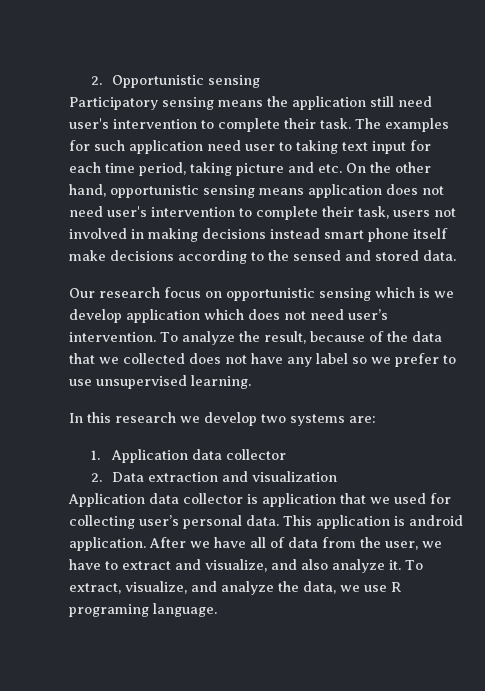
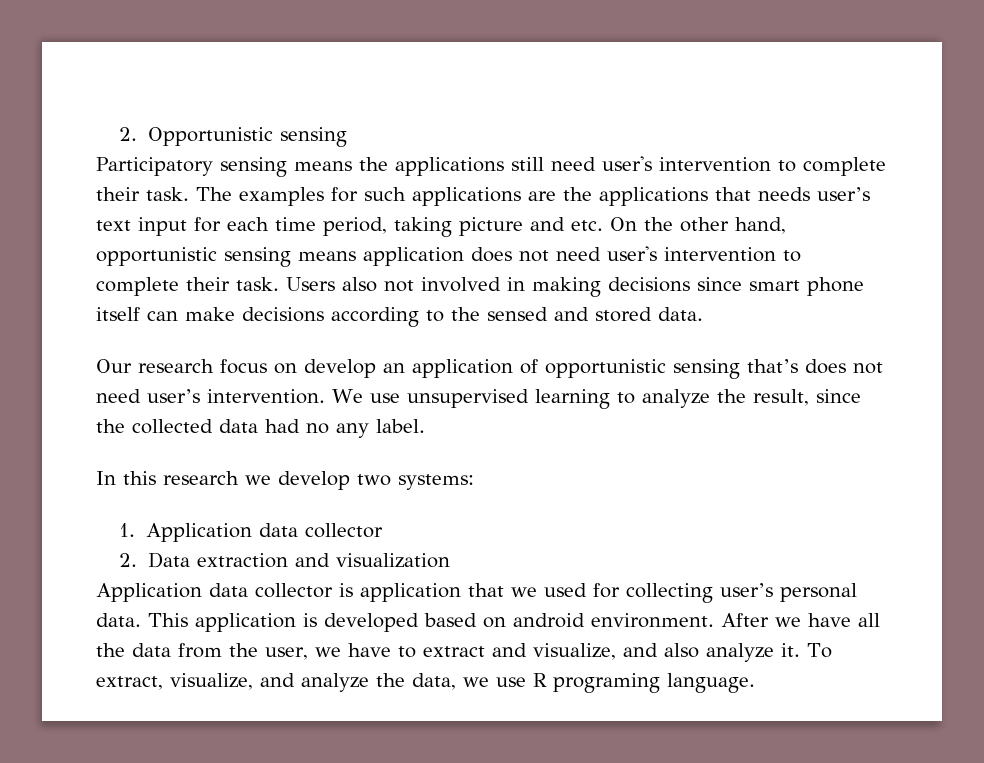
- Participatory sensing means the application still need user's intervention to complete their task.
+ Participatory sensing means the applications still need user's intervention to complete their task.
- The examples for such application need user to taking text input for each time period, taking picture and etc. On the other hand, opportunistic sensing means application does not need user's intervention to complete their task, users not involved in making decisions instead smart phone itself make decisions according to the sensed and stored data.
+ The examples for such applications are the applications that needs user’s text input for each time period, taking picture and etc. On the other hand, opportunistic sensing means application does not need user's intervention to complete their task. Users also not involved in making decisions since smart phone itself can make decisions according to the sensed and stored data.
- Our research focus on opportunistic sensing which is we develop application which does not need user’s intervention.
+ Our research focus on develop an application of opportunistic sensing that’s does not need user’s intervention.
- To analyze the result, because of the data that we collected does not have any label so we prefer to use unsupervised learning.
+ We use unsupervised learning to analyze the result, since the collected data had no any label.
- In this research we develop two systems are:
+ In this research we develop two systems:
- This application is android application.
+ This application is developed based on android environment.
- After we have all of data from the user, we have to extract and visualize, and also analyze it.
+ After we have all the data from the user, we have to extract and visualize, and also analyze it.

